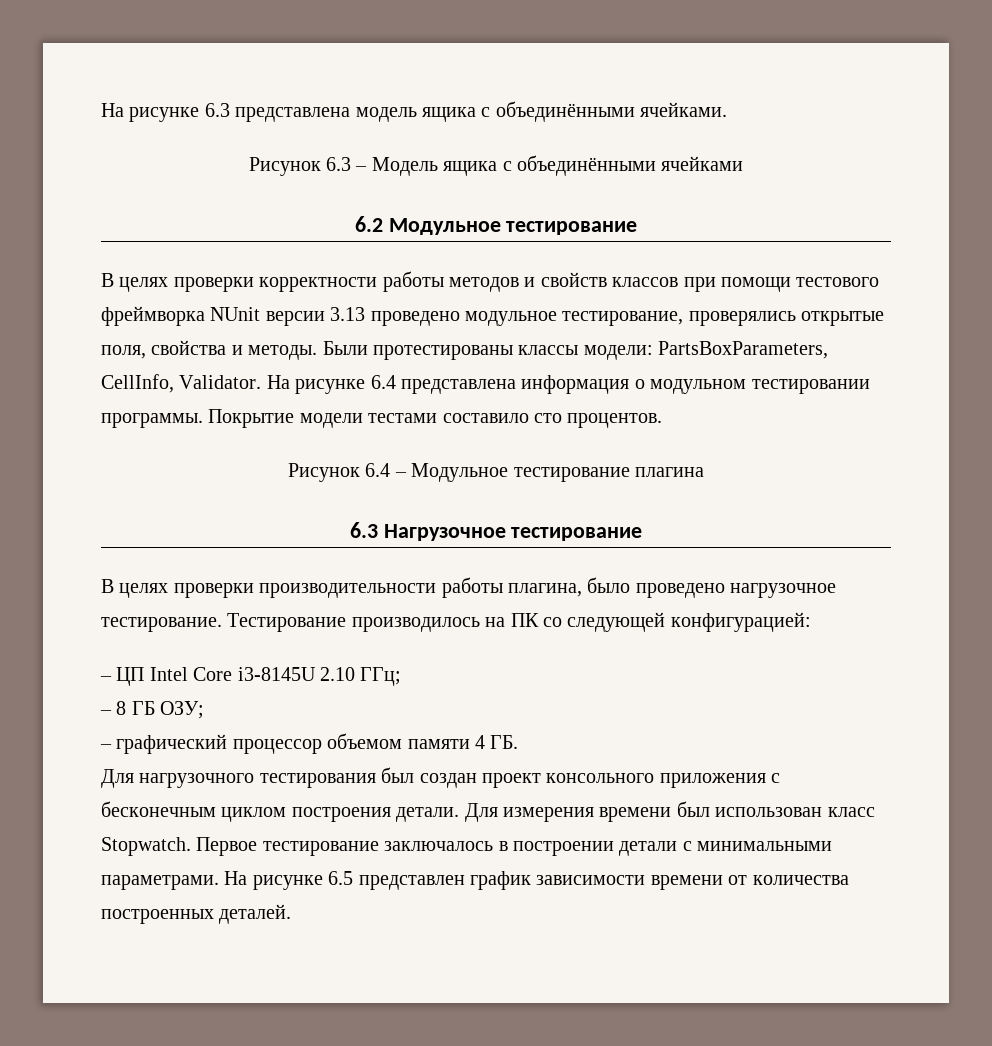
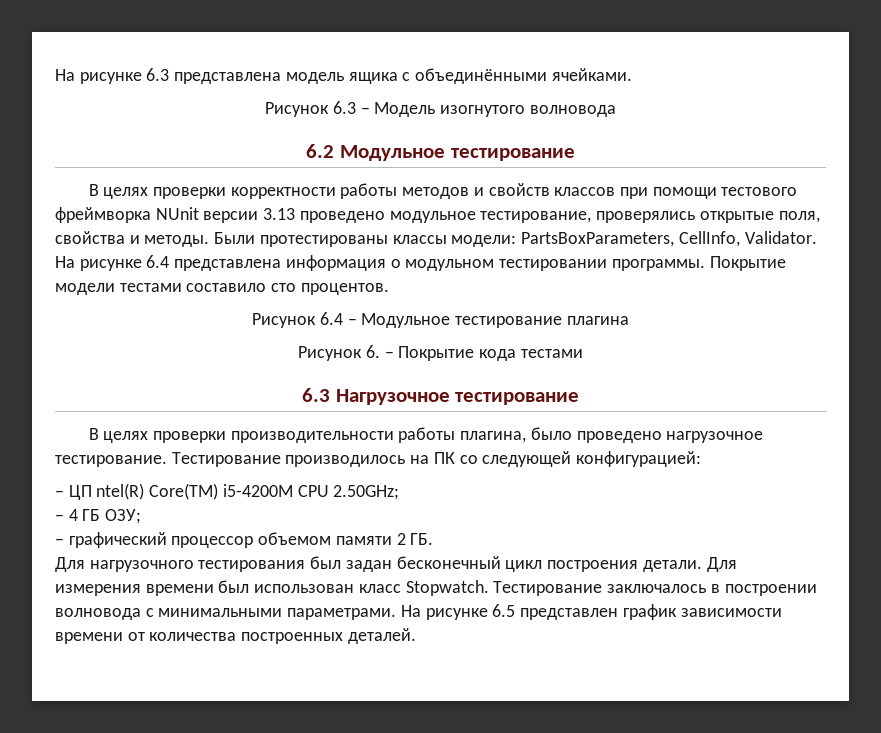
- Рисунок 6.3 – Модель ящика с объединёнными ячейками
+ Рисунок 6.3 – Модель изогнутого волновода
+ Рисунок 6. – Покрытие кода тестами
- – ЦП Intel Core i3-8145U 2.10 ГГц;
- – 8 ГБ ОЗУ;
+ – ЦП ntel(R) Core(TM) i5-4200M CPU 2.50GHz;
+ – 4 ГБ ОЗУ;
- – графический процессор объемом памяти 4 ГБ.
+ – графический процессор объемом памяти 2 ГБ.
- Для нагрузочного тестирования был создан проект консольного приложения с бесконечным циклом построения детали.
+ Для нагрузочного тестирования был задан бесконечный цикл построения детали.
- Первое тестирование заключалось в построении детали с минимальными параметрами.
+ Тестирование заключалось в построении волновода с минимальными параметрами.

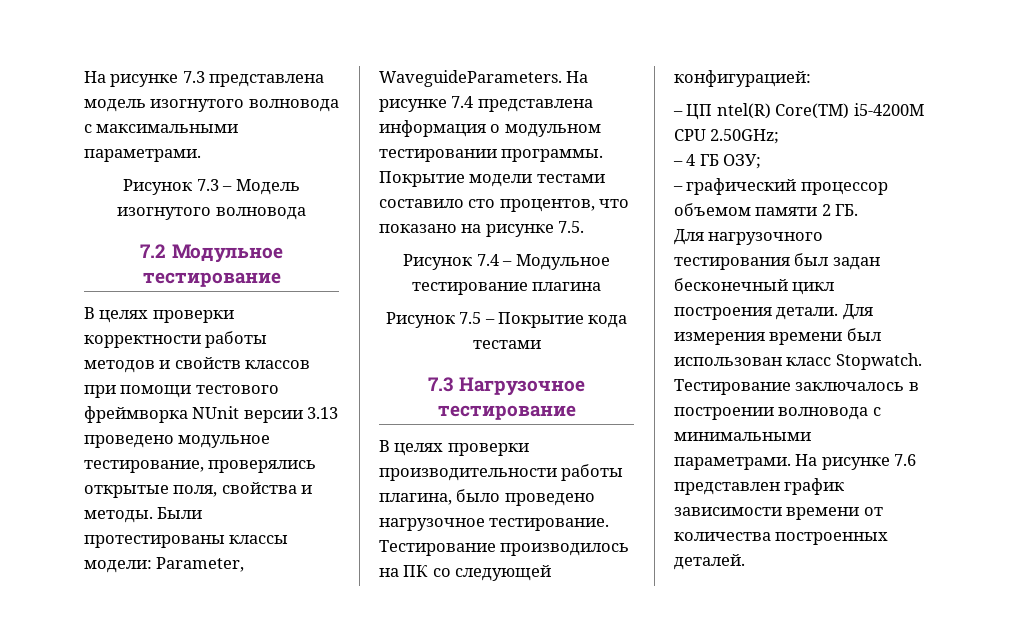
- На рисунке 6.3 представлена модель ящика с объединёнными ячейками.
- Рисунок 6.3 – Модель изогнутого волновода
+ На рисунке 7.3 представлена модель изогнутого волновода с максимальными параметрами.
+ Рисунок 7.3 – Модель изогнутого волновода
- 6.2 Модульное тестирование
+ 7.2 Модульное тестирование
- Были протестированы классы модели: PartsBoxParameters, CellInfo, Validator. На рисунке 6.4 представлена информация о модульном тестировании программы.
+ Были протестированы классы модели: Parameter, WaveguideParameters. На рисунке 7.4 представлена информация о модульном тестировании программы.
- Покрытие модели тестами составило сто процентов.
- Рисунок 6.4 – Модульное тестирование плагина
+ Покрытие модели тестами составило сто процентов, что показано на рисунке 7.5.
+ Рисунок 7.4 – Модульное тестирование плагина
- Рисунок 6. – Покрытие кода тестами
+ Рисунок 7.5 – Покрытие кода тестами
- 6.3 Нагрузочное тестирование
+ 7.3 Нагрузочное тестирование
- На рисунке 6.5 представлен график зависимости времени от количества построенных деталей.
+ На рисунке 7.6 представлен график зависимости времени от количества построенных деталей.

